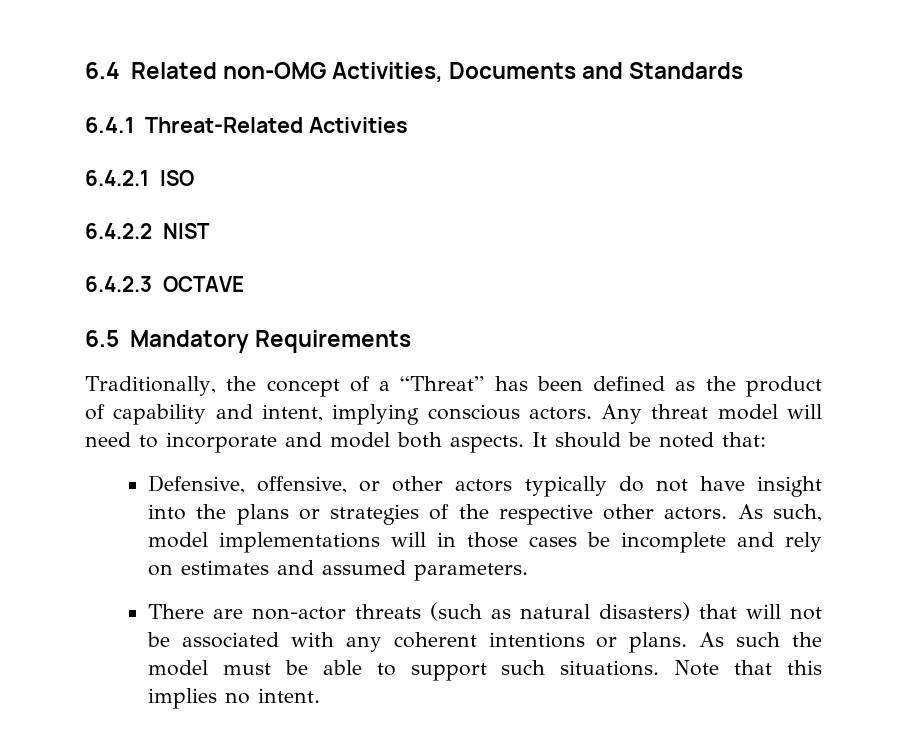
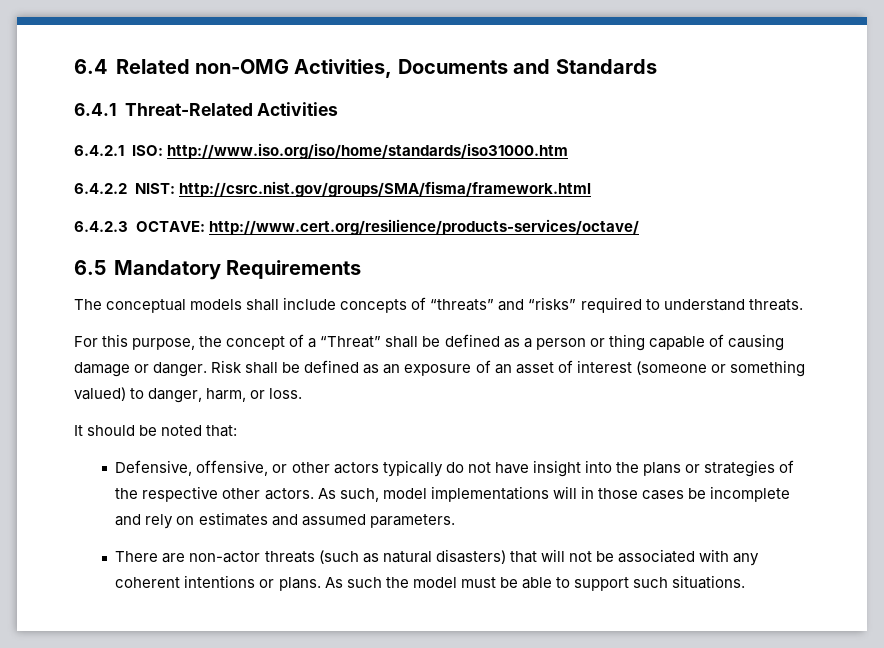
- 6.4.2.1 ISO
+ 6.4.2.1 ISO: http://www.iso.org/iso/home/standards/iso31000.htm
- 6.4.2.2 NIST
+ 6.4.2.2 NIST: http://csrc.nist.gov/groups/SMA/fisma/framework.html
- 6.4.2.3 OCTAVE
+ 6.4.2.3 OCTAVE: http://www.cert.org/resilience/products-services/octave/
- Traditionally, the concept of a “Threat” has been defined as the product of capability and intent, implying conscious actors. Any threat model will need to incorporate and model both aspects. It should be noted that:
+ The conceptual models shall include concepts of “threats” and “risks” required to understand threats.
+ For this purpose, the concept of a “Threat” shall be defined as a person or thing capable of causing damage or danger. Risk shall be defined as an exposure of an asset of interest (someone or something valued) to danger, harm, or loss.
+ It should be noted that:
- Note that this implies no intent.

